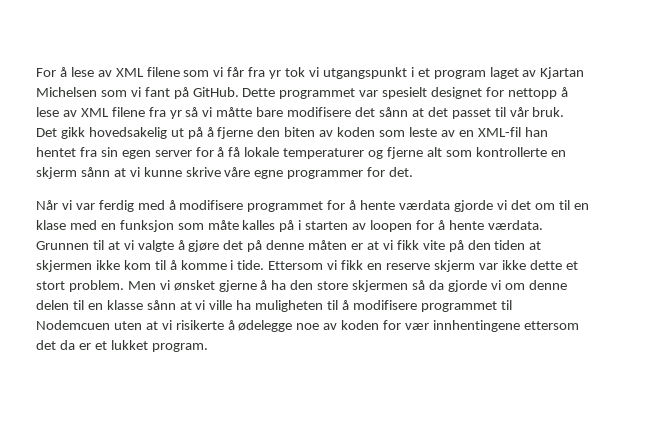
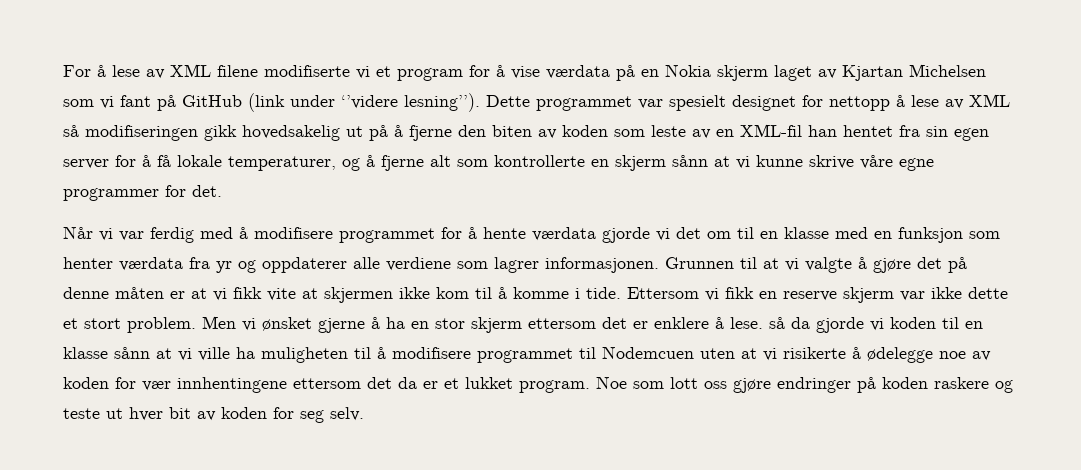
- For å lese av XML filene som vi får fra yr tok vi utgangspunkt i et program laget av Kjartan Michelsen som vi fant på GitHub.
+ For å lese av XML filene modifiserte vi et program for å vise værdata på en Nokia skjerm laget av Kjartan Michelsen som vi fant på GitHub (link under ‘’videre lesning’’).
- Dette programmet var spesielt designet for nettopp å lese av XML filene fra yr så vi måtte bare modifisere det sånn at det passet til vår bruk. Det gikk hovedsakelig ut på å fjerne den biten av koden som leste av en XML-fil han hentet fra sin egen server for å få lokale temperaturer og fjerne alt som kontrollerte en skjerm sånn at vi kunne skrive våre egne programmer for det.
+ Dette programmet var spesielt designet for nettopp å lese av XML så modifiseringen gikk hovedsakelig ut på å fjerne den biten av koden som leste av en XML-fil han hentet fra sin egen server for å få lokale temperaturer, og å fjerne alt som kontrollerte en skjerm sånn at vi kunne skrive våre egne programmer for det.
- Når vi var ferdig med å modifisere programmet for å hente værdata gjorde vi det om til en klase med en funksjon som måte kalles på i starten av loopen for å hente værdata.
+ Når vi var ferdig med å modifisere programmet for å hente værdata gjorde vi det om til en klasse med en funksjon som henter værdata fra yr og oppdaterer alle verdiene som lagrer informasjonen.
- Grunnen til at vi valgte å gjøre det på denne måten er at vi fikk vite på den tiden at skjermen ikke kom til å komme i tide.
+ Grunnen til at vi valgte å gjøre det på denne måten er at vi fikk vite at skjermen ikke kom til å komme i tide.
- Men vi ønsket gjerne å ha den store skjermen så da gjorde vi om denne delen til en klasse sånn at vi ville ha muligheten til å modifisere programmet til Nodemcuen uten at vi risikerte å ødelegge noe av koden for vær innhentingene ettersom det da er et lukket program.
+ Men vi ønsket gjerne å ha en stor skjerm ettersom det er enklere å lese. så da gjorde vi koden til en klasse sånn at vi ville ha muligheten til å modifisere programmet til Nodemcuen uten at vi risikerte å ødelegge noe av koden for vær innhentingene ettersom det da er et lukket program.
+ Noe som lott oss gjøre endringer på koden raskere og teste ut hver bit av koden for seg selv.

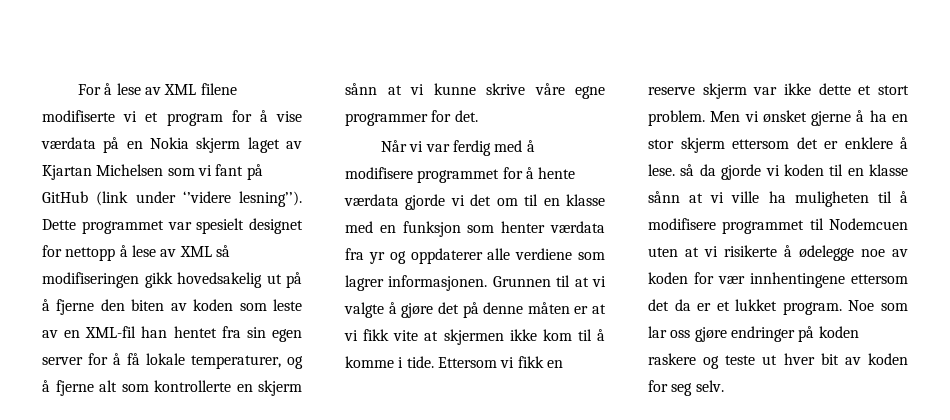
- Noe som lott oss gjøre endringer på koden raskere og teste ut hver bit av koden for seg selv.
+ Noe som lar oss gjøre endringer på koden raskere og teste ut hver bit av koden for seg selv.

